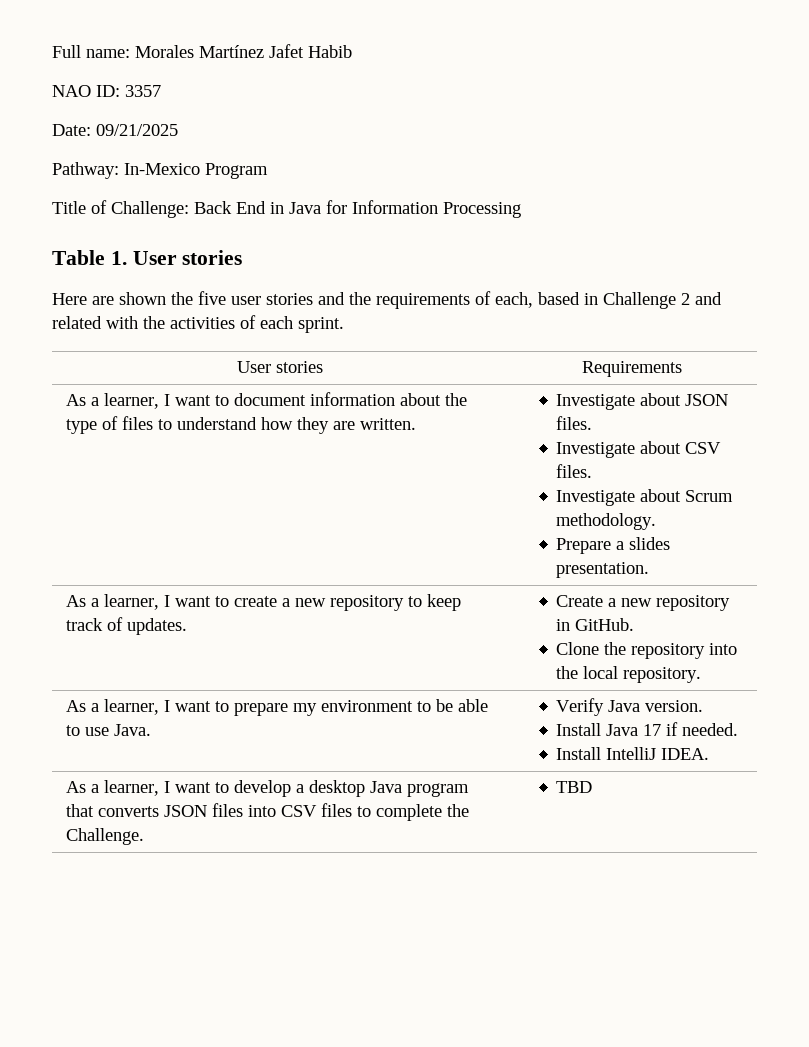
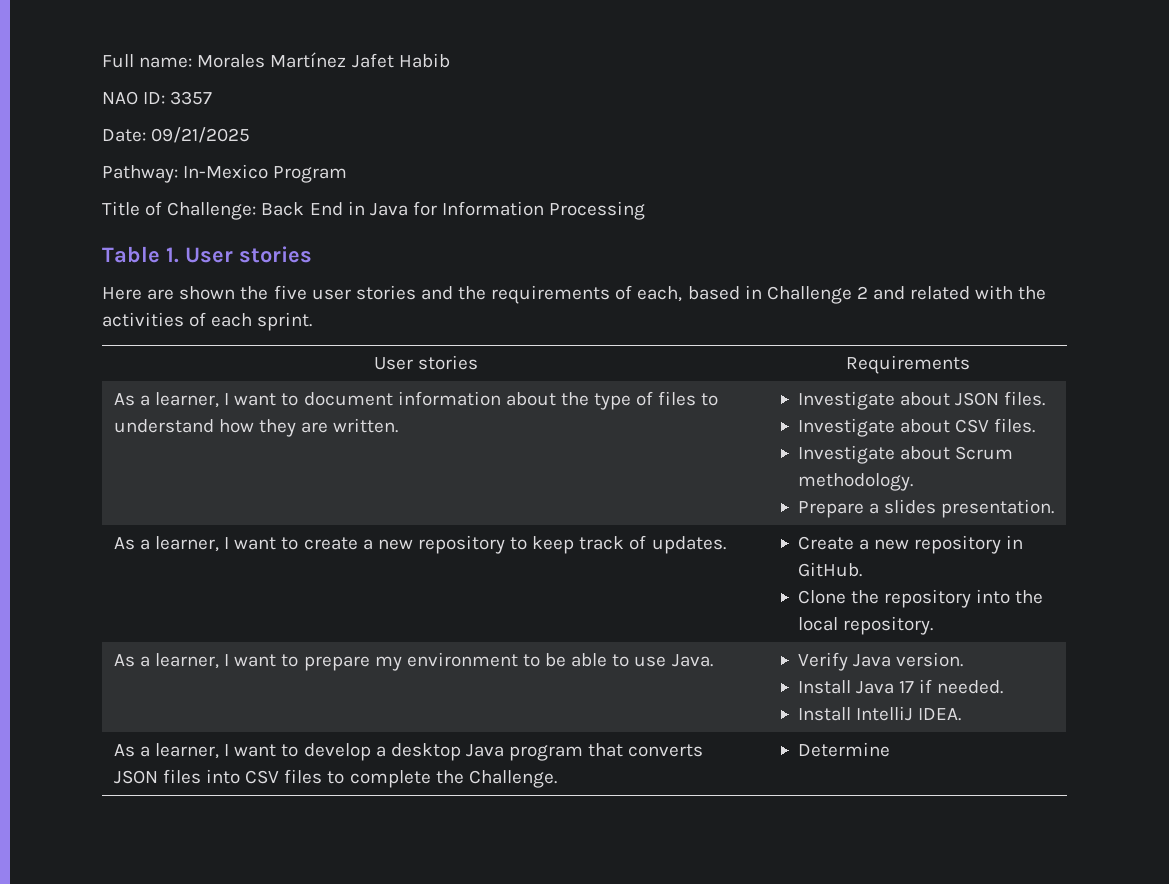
- As a learner, I want to develop a desktop Java program that converts JSON files into CSV files to complete the Challenge. | TBD
+ As a learner, I want to develop a desktop Java program that converts JSON files into CSV files to complete the Challenge. | Determine

